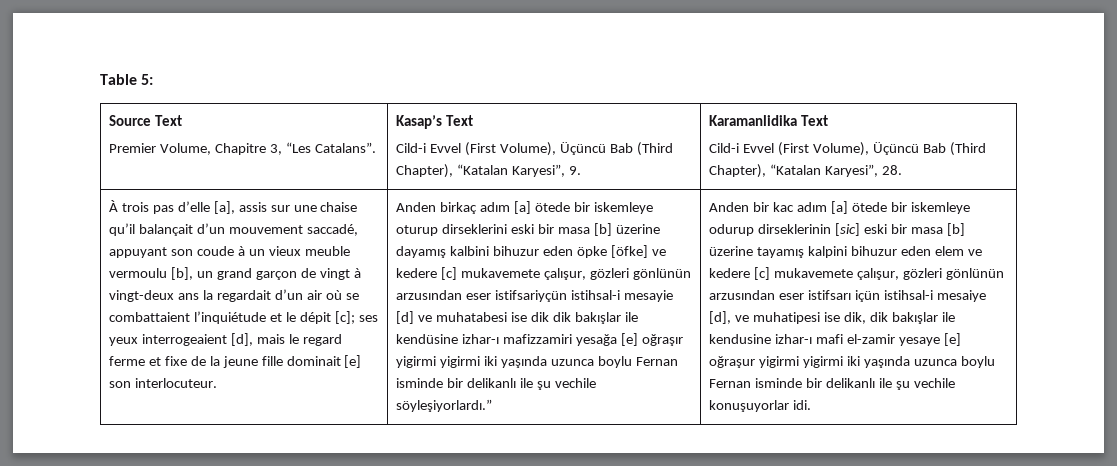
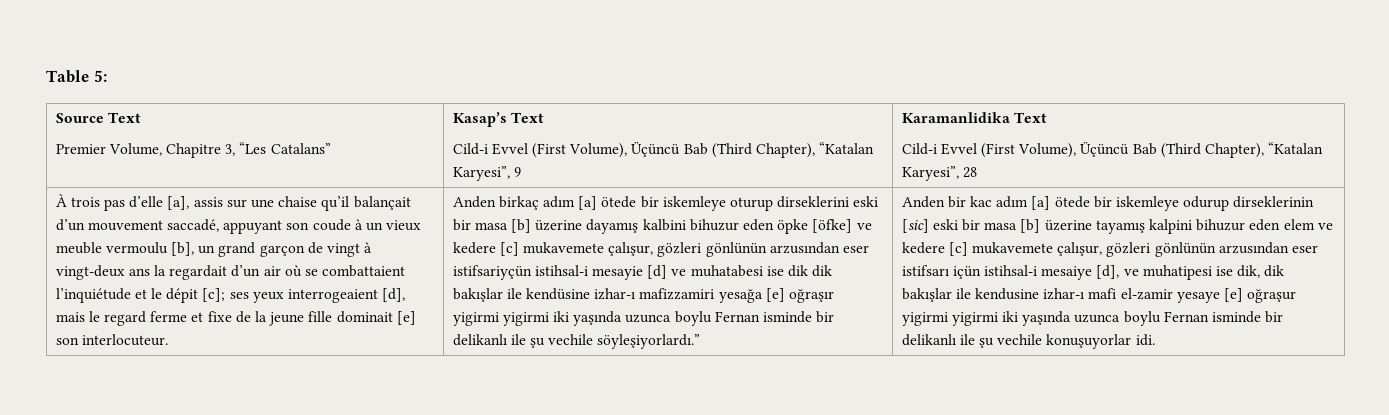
  Source Text
- Premier Volume, Chapitre 3, “Les Catalans”. | Kasap’s Text
- Cild-i Evvel (First Volume), Üçüncü Bab (Third Chapter), “Katalan Karyesi”, 9. | Karamanlidika Text
- Cild-i Evvel (First Volume), Üçüncü Bab (Third Chapter), “Katalan Karyesi”, 28.
+ Premier Volume, Chapitre 3, “Les Catalans” | Kasap’s Text
+ Cild-i Evvel (First Volume), Üçüncü Bab (Third Chapter), “Katalan Karyesi”, 9 | Karamanlidika Text
+ Cild-i Evvel (First Volume), Üçüncü Bab (Third Chapter), “Katalan Karyesi”, 28

